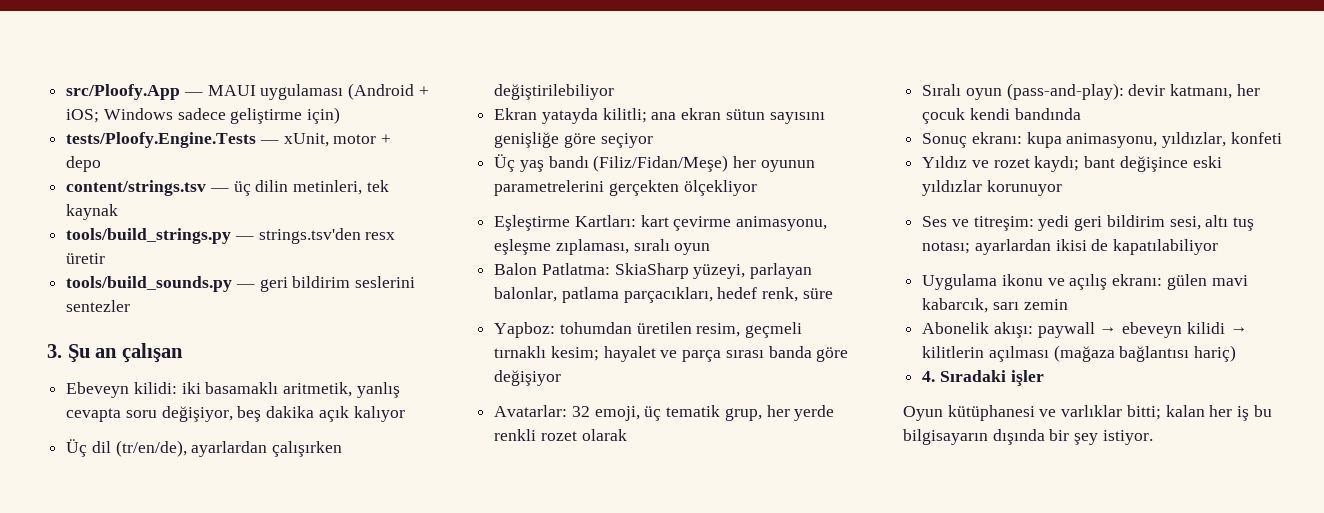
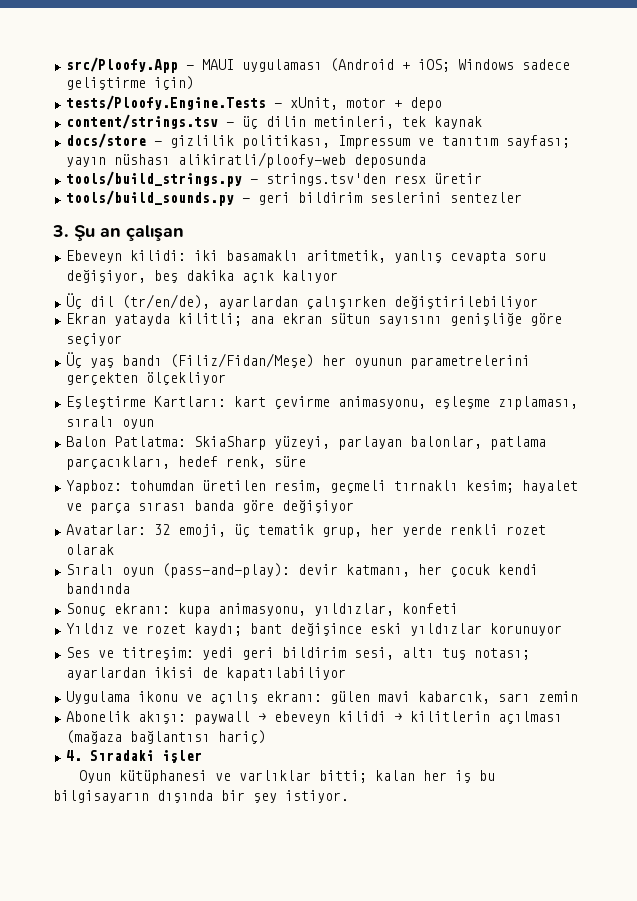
+ docs/store — gizlilik politikası, Impressum ve tanıtım sayfası; yayın nüshası alikiratli/ploofy-web deposunda

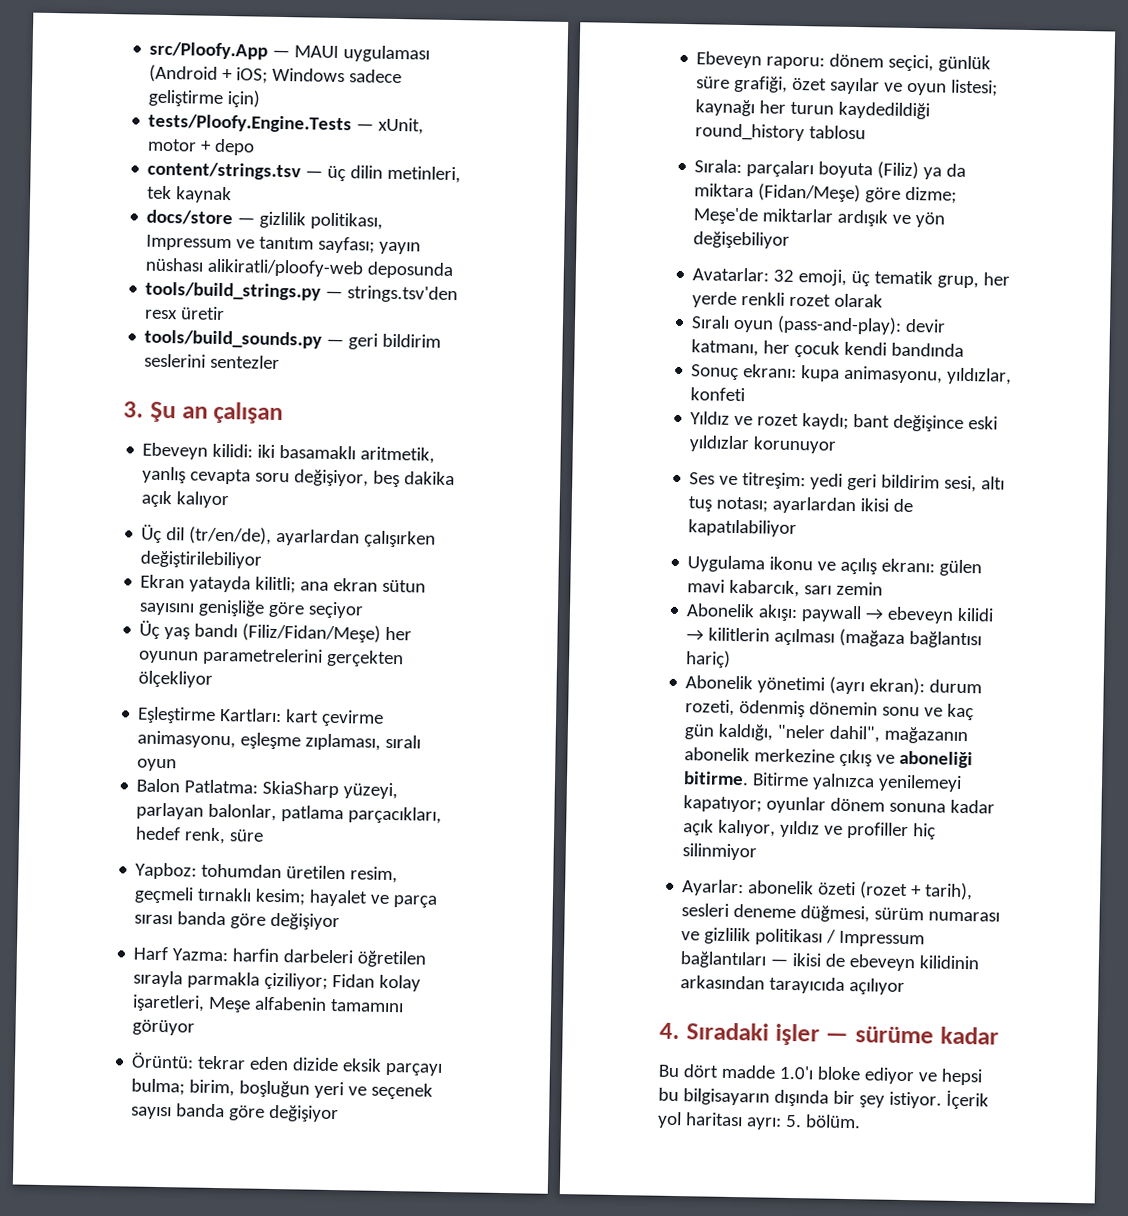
+ Harf Yazma: harfin darbeleri öğretilen sırayla parmakla çiziliyor; Fidan kolay işaretleri, Meşe alfabenin tamamını görüyor
+ Örüntü: tekrar eden dizide eksik parçayı bulma; birim, boşluğun yeri ve seçenek sayısı banda göre değişiyor
+ Ebeveyn raporu: dönem seçici, günlük süre grafiği, özet sayılar ve oyun listesi; kaynağı her turun kaydedildiği round_history tablosu
+ Sırala: parçaları boyuta (Filiz) ya da miktara (Fidan/Meşe) göre dizme; Meşe'de miktarlar ardışık ve yön değişebiliyor
- 4. Sıradaki işler
- Oyun kütüphanesi ve varlıklar bitti; kalan her iş bu bilgisayarın dışında bir şey istiyor.
+ Abonelik yönetimi (ayrı ekran): durum rozeti, ödenmiş dönemin sonu ve kaç gün kaldığı, "neler dahil", mağazanın abonelik merkezine çıkış ve aboneliği bitirme. Bitirme yalnızca yenilemeyi kapatıyor; oyunlar dönem sonuna kadar açık kalıyor, yıldız ve profiller hiç silinmiyor
+ Ayarlar: abonelik özeti (rozet + tarih), sesleri deneme düğmesi, sürüm numarası ve gizlilik politikası / Impressum bağlantıları — ikisi de ebeveyn kilidinin arkasından tarayıcıda açılıyor
+ 4. Sıradaki işler — sürüme kadar
+ Bu dört madde 1.0'ı bloke ediyor ve hepsi bu bilgisayarın dışında bir şey istiyor.
+ İçerik yol haritası ayrı: 5. bölüm.

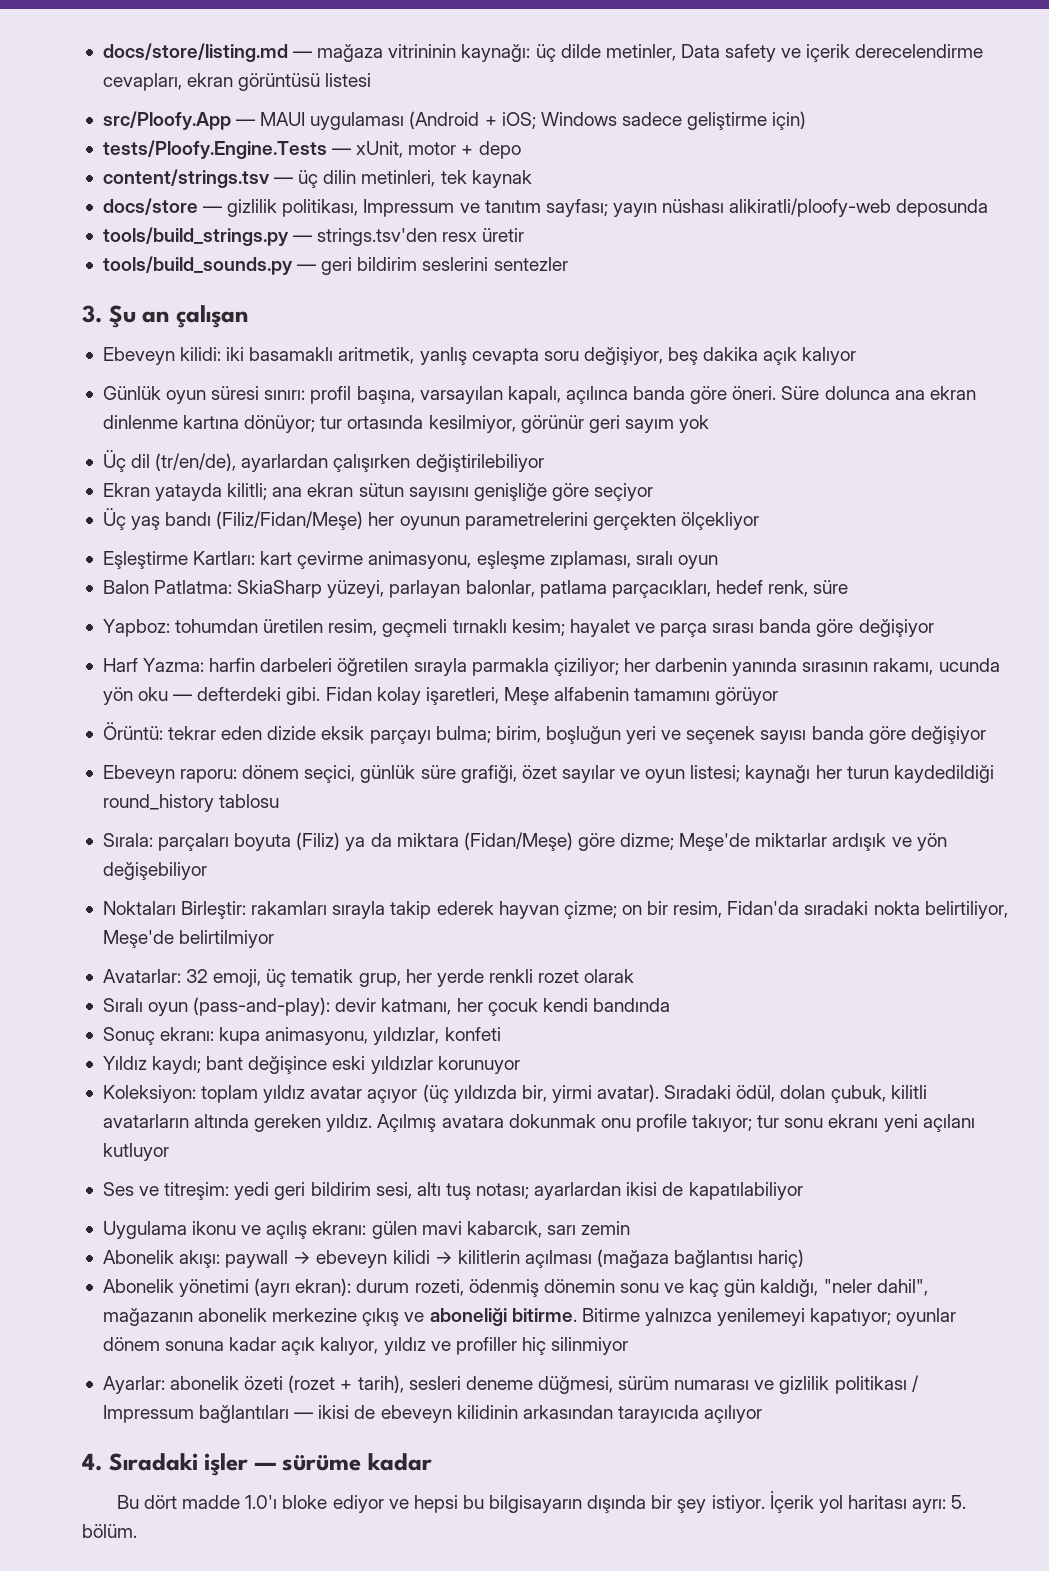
+ docs/store/listing.md — mağaza vitrininin kaynağı: üç dilde metinler, Data safety ve içerik derecelendirme cevapları, ekran görüntüsü listesi
+ Günlük oyun süresi sınırı: profil başına, varsayılan kapalı, açılınca banda göre öneri. Süre dolunca ana ekran dinlenme kartına dönüyor; tur ortasında kesilmiyor, görünür geri sayım yok
- Harf Yazma: harfin darbeleri öğretilen sırayla parmakla çiziliyor; Fidan kolay işaretleri, Meşe alfabenin tamamını görüyor
+ Harf Yazma: harfin darbeleri öğretilen sırayla parmakla çiziliyor; her darbenin yanında sırasının rakamı, ucunda yön oku — defterdeki gibi. Fidan kolay işaretleri, Meşe alfabenin tamamını görüyor
+ Noktaları Birleştir: rakamları sırayla takip ederek hayvan çizme; on bir resim, Fidan'da sıradaki nokta belirtiliyor, Meşe'de belirtilmiyor
- Yıldız ve rozet kaydı; bant değişince eski yıldızlar korunuyor
+ Yıldız kaydı; bant değişince eski yıldızlar korunuyor
+ Koleksiyon: toplam yıldız avatar açıyor (üç yıldızda bir, yirmi avatar). Sıradaki ödül, dolan çubuk, kilitli avatarların altında gereken yıldız. Açılmış avatara dokunmak onu profile takıyor; tur sonu ekranı yeni açılanı kutluyor

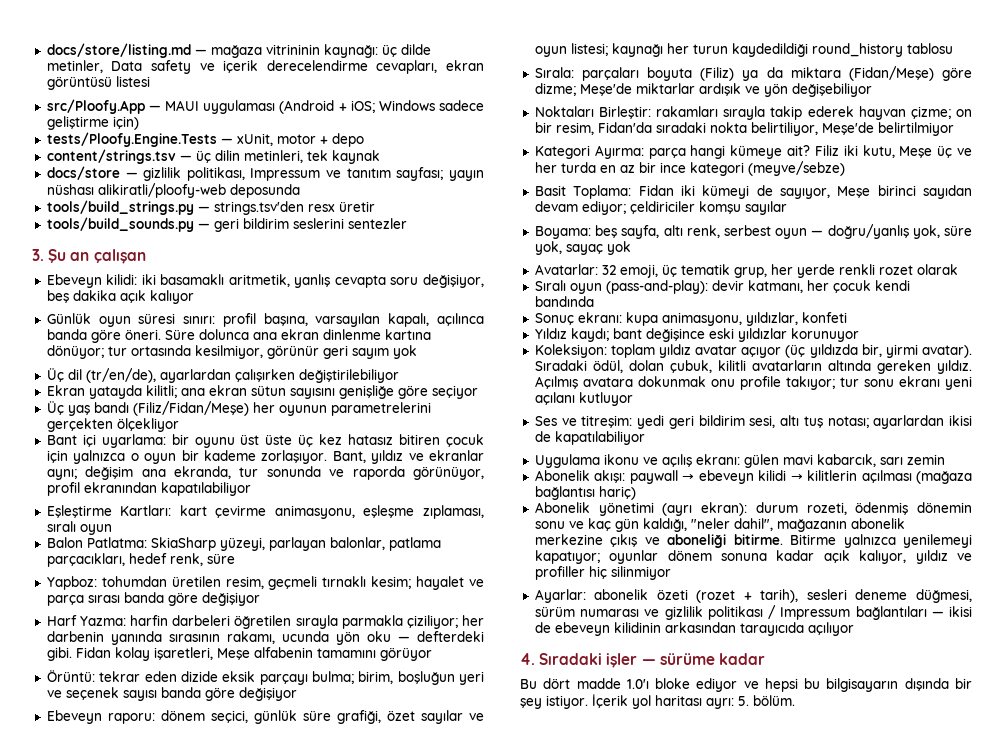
+ Bant içi uyarlama: bir oyunu üst üste üç kez hatasız bitiren çocuk için yalnızca o oyun bir kademe zorlaşıyor. Bant, yıldız ve ekranlar aynı; değişim ana ekranda, tur sonunda ve raporda görünüyor, profil ekranından kapatılabiliyor
+ Kategori Ayırma: parça hangi kümeye ait? Filiz iki kutu, Meşe üç ve her turda en az bir ince kategori (meyve/sebze)
+ Basit Toplama: Fidan iki kümeyi de sayıyor, Meşe birinci sayıdan devam ediyor; çeldiriciler komşu sayılar
+ Boyama: beş sayfa, altı renk, serbest oyun — doğru/yanlış yok, süre yok, sayaç yok

